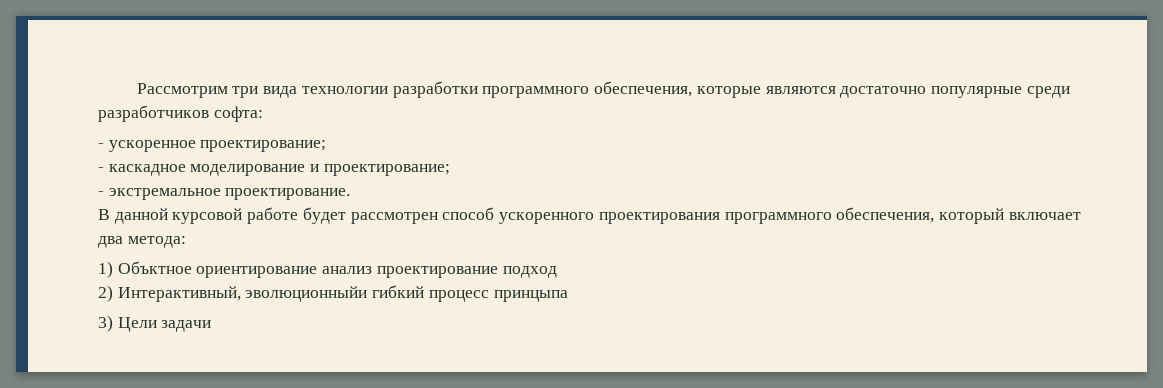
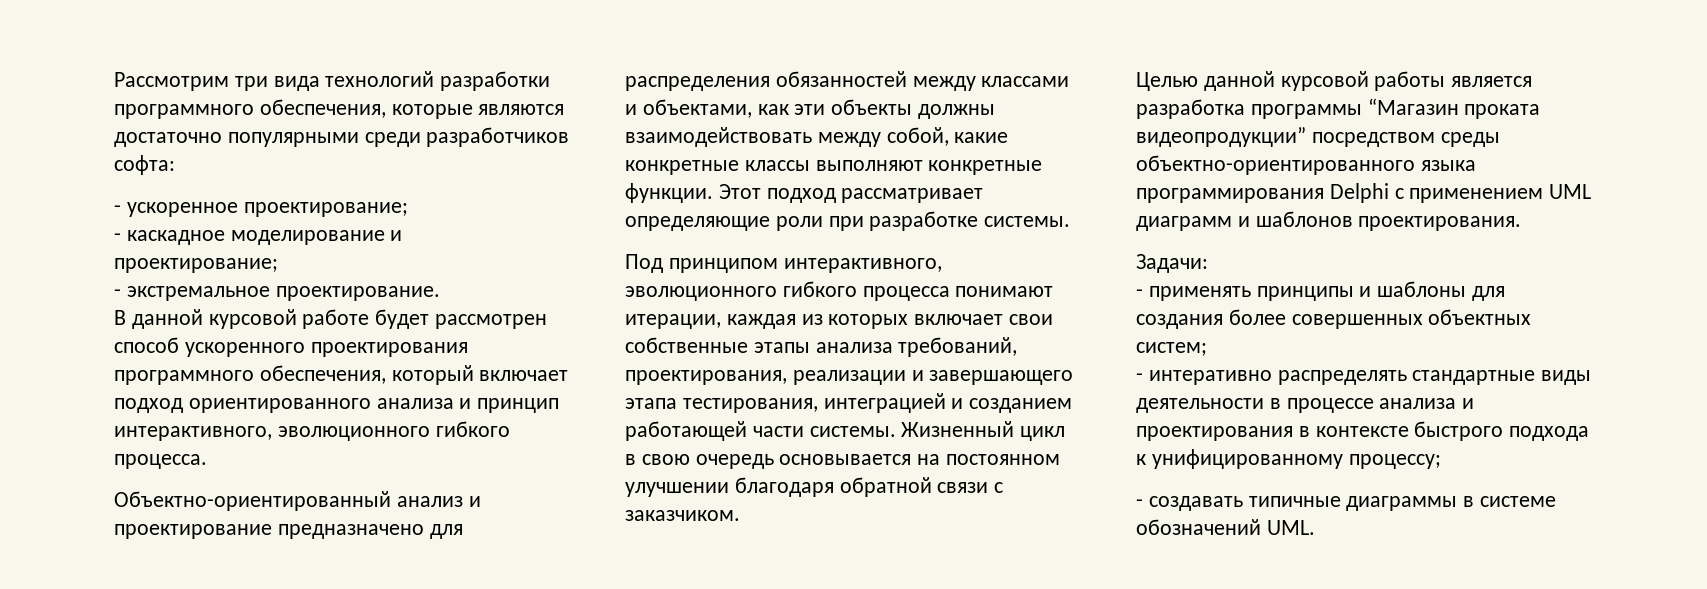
- Рассмотрим три вида технологии разработки программного обеспечения, которые являются достаточно популярные среди разработчиков софта:
+ Рассмотрим три вида технологий разработки программного обеспечения, которые являются достаточно популярными среди разработчиков софта:
- В данной курсовой работе будет рассмотрен способ ускоренного проектирования программного обеспечения, который включает два метода:
- 1) Объктное ориентирование анализ проектирование подход
- 2) Интерактивный, эволюционныйи гибкий процесс принцыпа
- 3) Цели задачи
+ В данной курсовой работе будет рассмотрен способ ускоренного проектирования программного обеспечения, который включает подход ориентированного анализа и принцип интерактивного, эволюционного гибкого процесса.
+ Объектно-ориентированный анализ и проектирование предназначено для распределения обязанностей между классами и объектами, как эти объекты должны взаимодействовать между собой, какие конкретные классы выполняют конкретные функции. Этот подход рассматривает определяющие роли при разработке системы.
+ Под принципом интерактивного, эволюционного гибкого процесса понимают итерации, каждая из которых включает свои собственные этапы анализа требований, проектирования, реализации и завершающего этапа тестирования, интеграцией и созданием работающей части системы. Жизненный цикл в свою очередь основывается на постоянном улучшении благодаря обратной связи с заказчиком.
+ Целью данной курсовой работы является разработка программы “Магазин проката видеопродукции” посредством среды объектно-ориентированного языка программирования Delphi с применением UML диаграмм и шаблонов проектирования.
+ Задачи:
+ - применять принципы и шаблоны для создания более совершенных объектных систем;
+ - интеративно распределять стандартные виды деятельности в процессе анализа и проектирования в контексте быстрого подхода к унифицированному процессу;
+ - создавать типичные диаграммы в системе обозначений UML.

